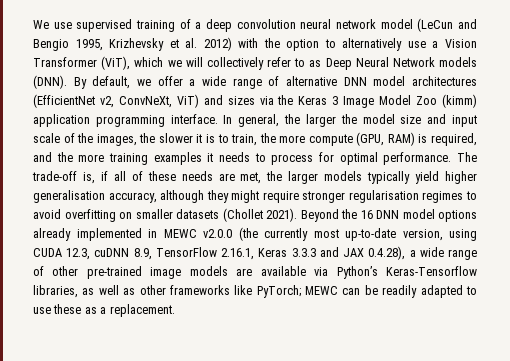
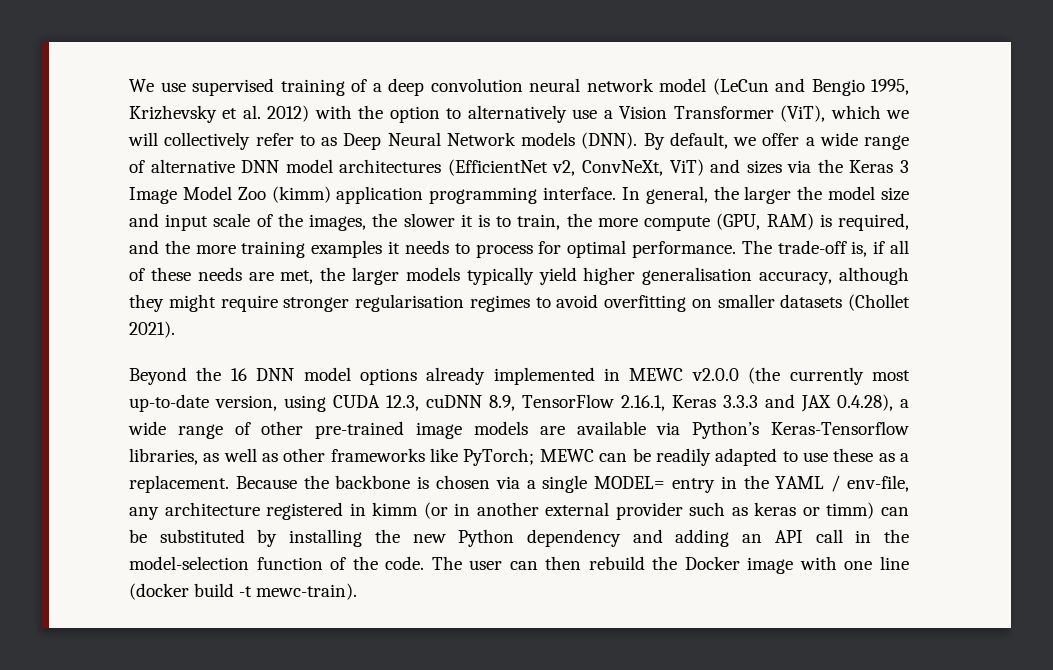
- The trade-off is, if all of these needs are met, the larger models typically yield higher generalisation accuracy, although they might require stronger regularisation regimes to avoid overfitting on smaller datasets (Chollet 2021). Beyond the 16 DNN model options already implemented in MEWC v2.0.0 (the currently most up-to-date version, using CUDA 12.3, cuDNN 8.9, TensorFlow 2.16.1, Keras 3.3.3 and JAX 0.4.28), a wide range of other pre-trained image models are available via Python’s Keras-Tensorflow libraries, as well as other frameworks like PyTorch;
+ The trade-off is, if all of these needs are met, the larger models typically yield higher generalisation accuracy, although they might require stronger regularisation regimes to avoid overfitting on smaller datasets (Chollet 2021).
+ Beyond the 16 DNN model options already implemented in MEWC v2.0.0 (the currently most up-to-date version, using CUDA 12.3, cuDNN 8.9, TensorFlow 2.16.1, Keras 3.3.3 and JAX 0.4.28), a wide range of other pre-trained image models are available via Python’s Keras-Tensorflow libraries, as well as other frameworks like PyTorch;
+ Because the backbone is chosen via a single MODEL= entry in the YAML / env-file, any architecture registered in kimm (or in another external provider such as keras or timm) can be substituted by installing the new Python dependency and adding an API call in the model-selection function of the code. The user can then rebuild the Docker image with one line (docker build -t mewc-train).

